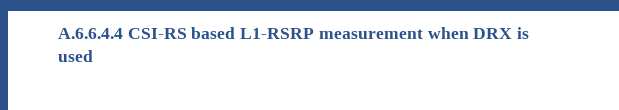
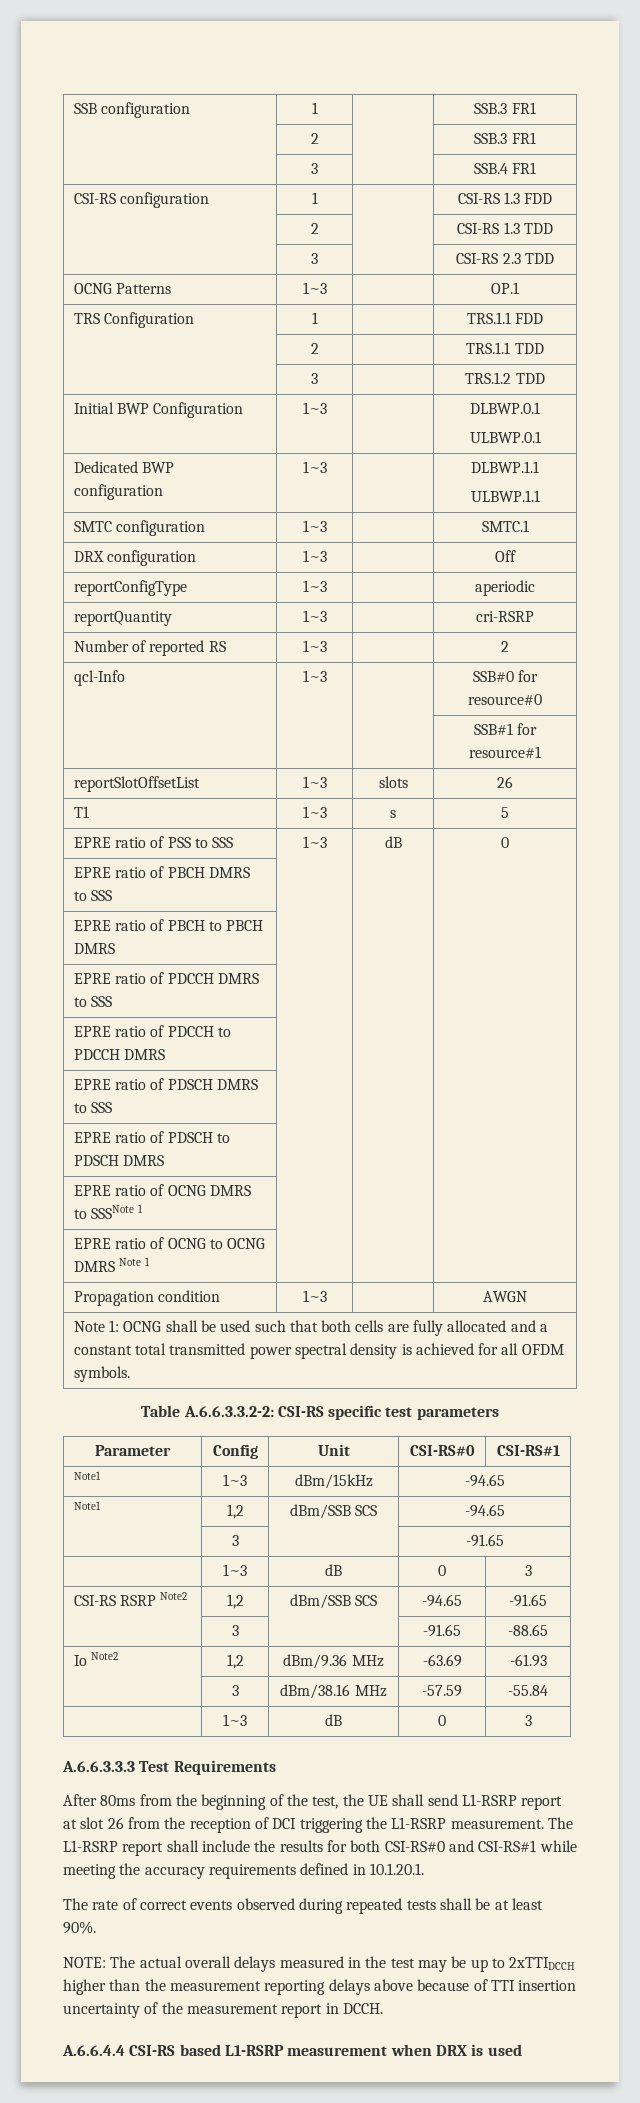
+ SSB configuration | 1 | | SSB.3 FR1
+ | 2 | | SSB.3 FR1
+ | 3 | | SSB.4 FR1
+ CSI-RS configuration | 1 | | CSI-RS 1.3 FDD
+ | 2 | | CSI-RS 1.3 TDD
+ | 3 | | CSI-RS 2.3 TDD
+ OCNG Patterns | 1~3 | | OP.1
+ TRS Configuration | 1 | | TRS.1.1 FDD
+ | 2 | | TRS.1.1 TDD
+ | 3 | | TRS.1.2 TDD
+ Initial BWP Configuration | 1~3 | | DLBWP.0.1
+ ULBWP.0.1
+ Dedicated BWP configuration | 1~3 | | DLBWP.1.1
+ ULBWP.1.1
+ SMTC configuration | 1~3 | | SMTC.1
+ DRX configuration | 1~3 | | Off
+ reportConfigType | 1~3 | | aperiodic
+ reportQuantity | 1~3 | | cri-RSRP
+ Number of reported RS | 1~3 | | 2
+ qcl-Info | 1~3 | | SSB#0 for resource#0
+ | | | SSB#1 for resource#1
+ reportSlotOffsetList | 1~3 | slots | 26
+ T1 | 1~3 | s | 5
+ EPRE ratio of PSS to SSS | 1~3 | dB | 0
+ EPRE ratio of PBCH DMRS to SSS | | |
+ EPRE ratio of PBCH to PBCH DMRS | | |
+ EPRE ratio of PDCCH DMRS to SSS | | |
+ EPRE ratio of PDCCH to PDCCH DMRS | | |
+ EPRE ratio of PDSCH DMRS to SSS | | |
+ EPRE ratio of PDSCH to PDSCH DMRS | | |
+ EPRE ratio of OCNG DMRS to SSSNote 1 | | |
+ EPRE ratio of OCNG to OCNG DMRS Note 1 | | |
+ Propagation condition | 1~3 | | AWGN
+ Note 1: OCNG shall be used such that both cells are fully allocated and a constant total transmitted power spectral density is achieved for all OFDM symbols.
+ Table A.6.6.3.3.2-2: CSI-RS specific test parameters
+ Parameter | Config | Unit | CSI-RS#0 | CSI-RS#1
+ Note1 | 1~3 | dBm/15kHz | -94.65
+ Note1 | 1,2 | dBm/SSB SCS | -94.65
+ | 3 | | -91.65
+ | 1~3 | dB | 0 | 3
+ CSI-RS RSRP Note2 | 1,2 | dBm/SSB SCS | -94.65 | -91.65
+ | 3 | | -91.65 | -88.65
+ Io Note2 | 1,2 | dBm/9.36 MHz | -63.69 | -61.93
+ | 3 | dBm/38.16 MHz | -57.59 | -55.84
+ | 1~3 | dB | 0 | 3
+ A.6.6.3.3.3 Test Requirements
+ After 80ms from the beginning of the test, the UE shall send L1-RSRP report at slot 26 from the reception of DCI triggering the L1-RSRP measurement. The L1-RSRP report shall include the results for both CSI-RS#0 and CSI-RS#1 while meeting the accuracy requirements defined in 10.1.20.1.
+ The rate of correct events observed during repeated tests shall be at least 90%.
+ NOTE: The actual overall delays measured in the test may be up to 2xTTIDCCH higher than the measurement reporting delays above because of TTI insertion uncertainty of the measurement report in DCCH.

